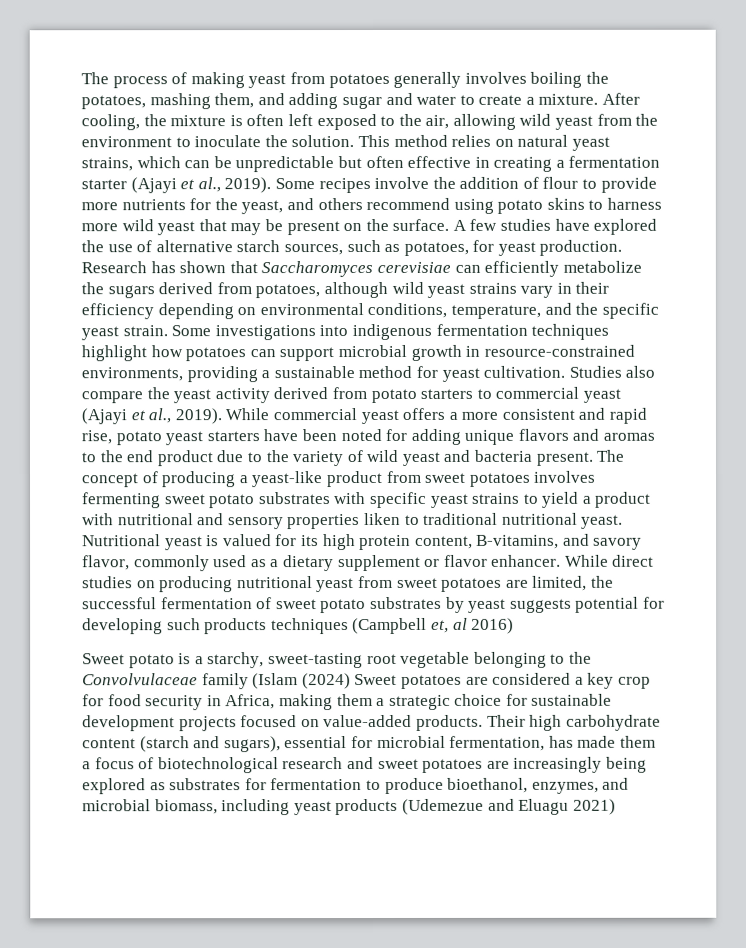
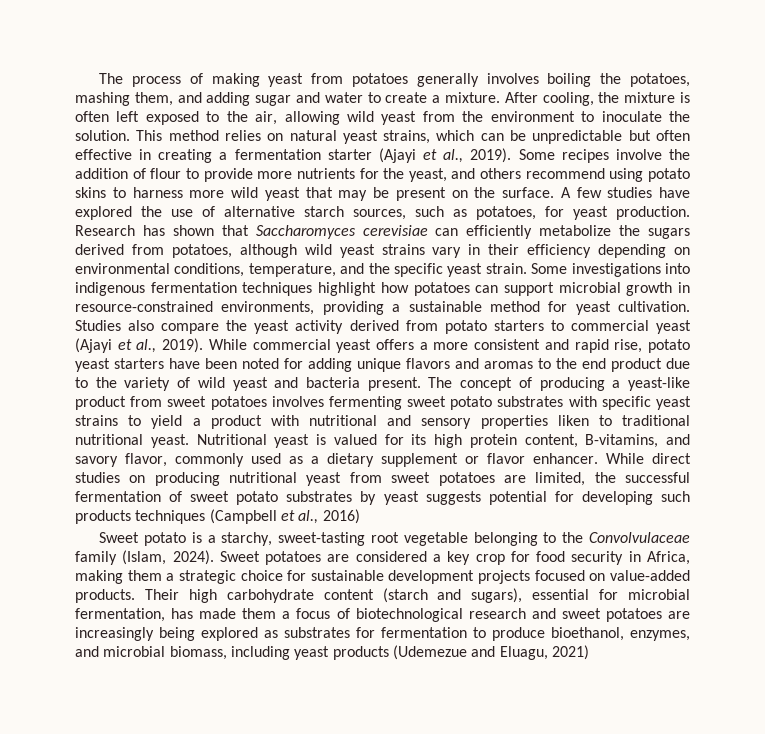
- While direct studies on producing nutritional yeast from sweet potatoes are limited, the successful fermentation of sweet potato substrates by yeast suggests potential for developing such products techniques (Campbell et, al 2016)
+ While direct studies on producing nutritional yeast from sweet potatoes are limited, the successful fermentation of sweet potato substrates by yeast suggests potential for developing such products techniques (Campbell et al., 2016)
- Sweet potato is a starchy, sweet-tasting root vegetable belonging to the Convolvulaceae family (Islam (2024) Sweet potatoes are considered a key crop for food security in Africa, making them a strategic choice for sustainable development projects focused on value-added products.
+ Sweet potato is a starchy, sweet-tasting root vegetable belonging to the Convolvulaceae family (Islam, 2024). Sweet potatoes are considered a key crop for food security in Africa, making them a strategic choice for sustainable development projects focused on value-added products.
- Their high carbohydrate content (starch and sugars), essential for microbial fermentation, has made them a focus of biotechnological research and sweet potatoes are increasingly being explored as substrates for fermentation to produce bioethanol, enzymes, and microbial biomass, including yeast products (Udemezue and Eluagu 2021)
+ Their high carbohydrate content (starch and sugars), essential for microbial fermentation, has made them a focus of biotechnological research and sweet potatoes are increasingly being explored as substrates for fermentation to produce bioethanol, enzymes, and microbial biomass, including yeast products (Udemezue and Eluagu, 2021)

